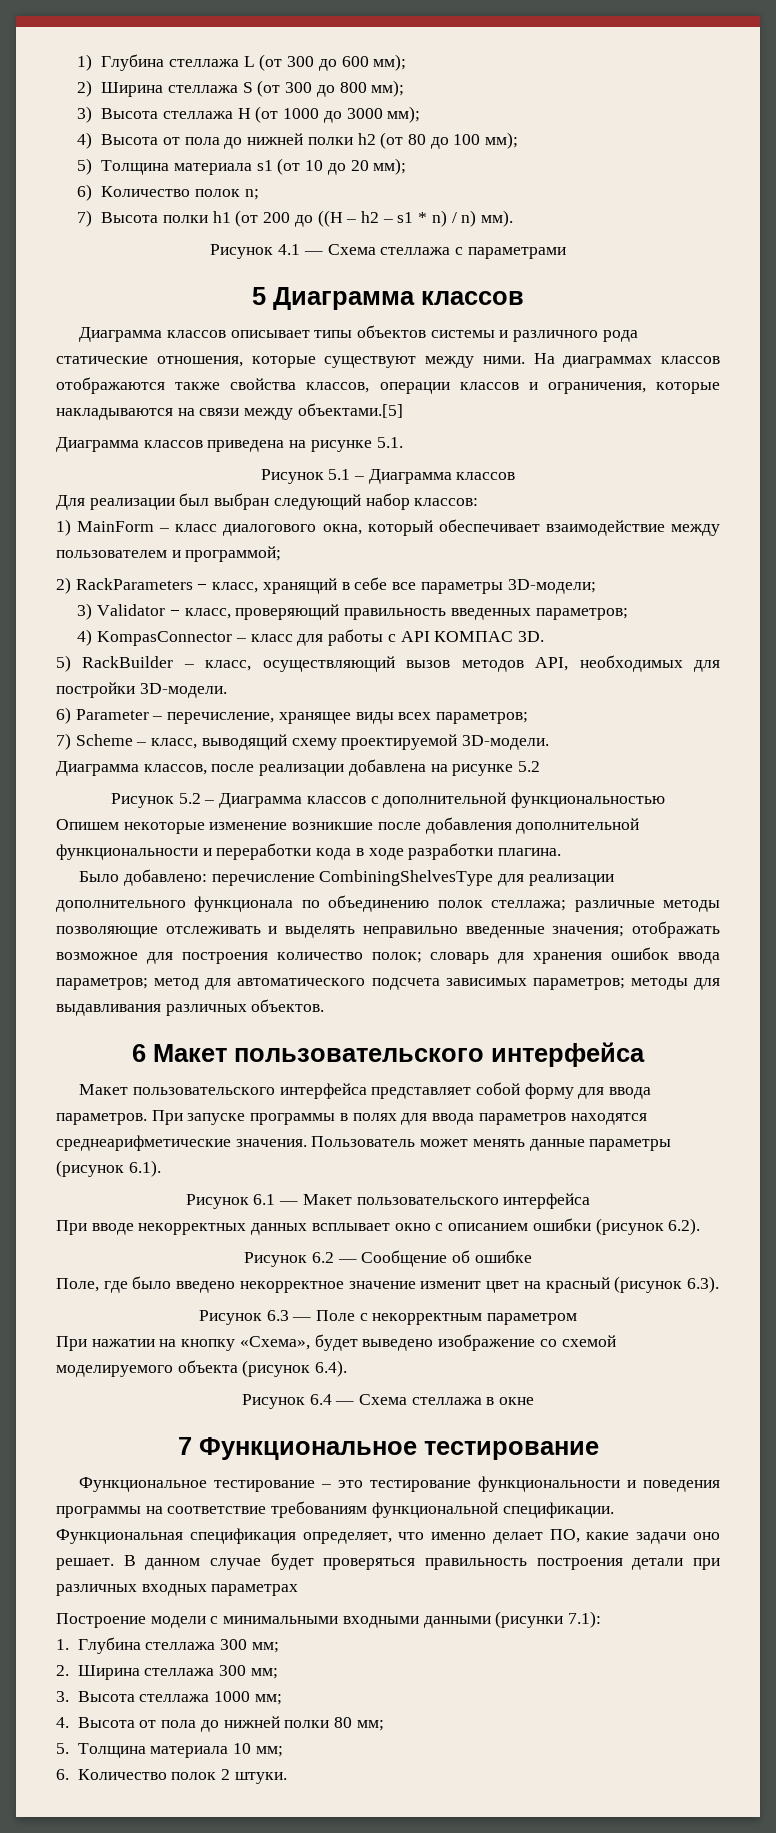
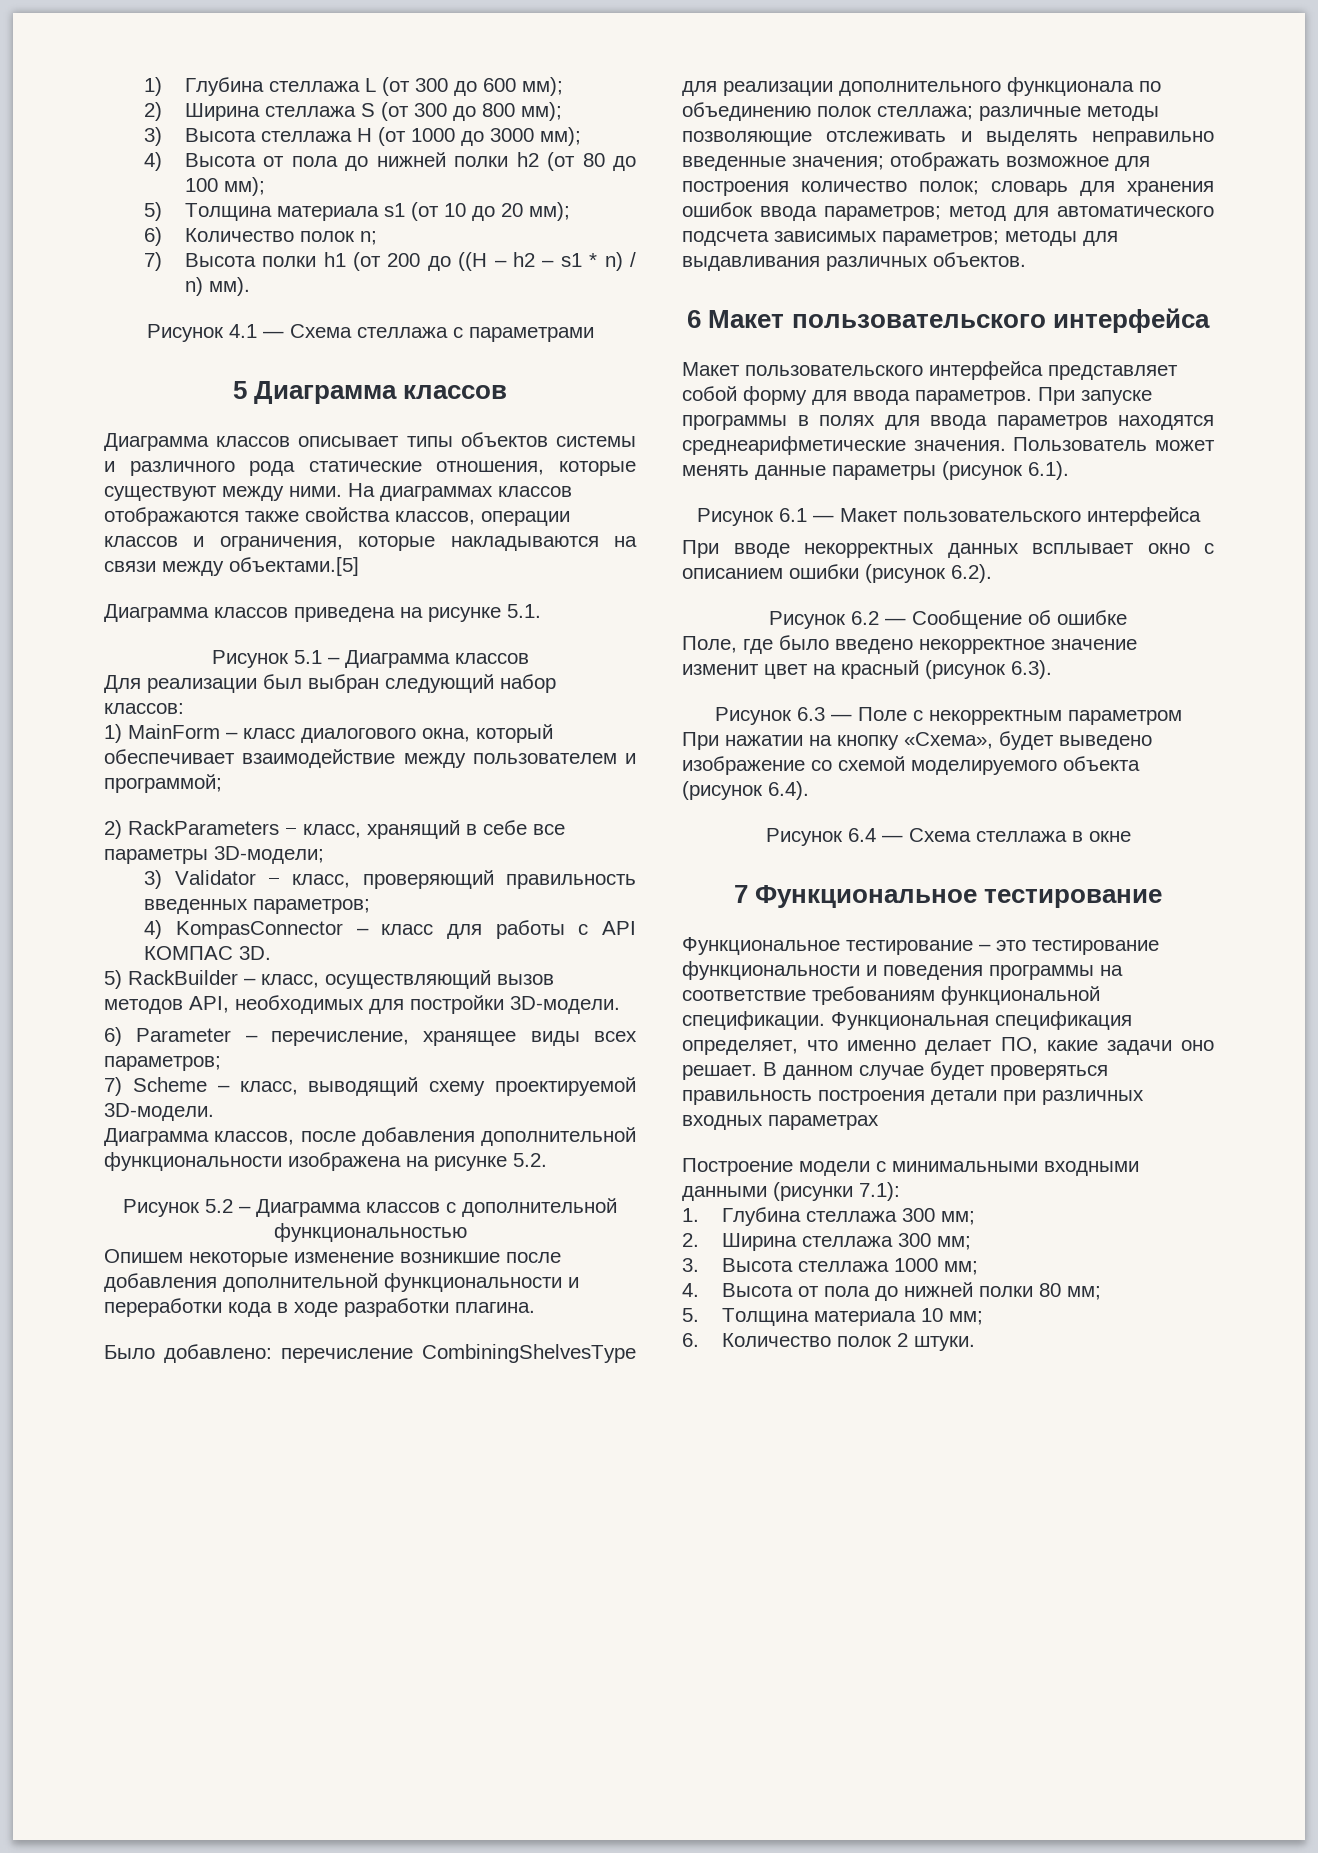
- Диаграмма классов, после реализации добавлена на рисунке 5.2
+ Диаграмма классов, после добавления дополнительной функциональности изображена на рисунке 5.2.

